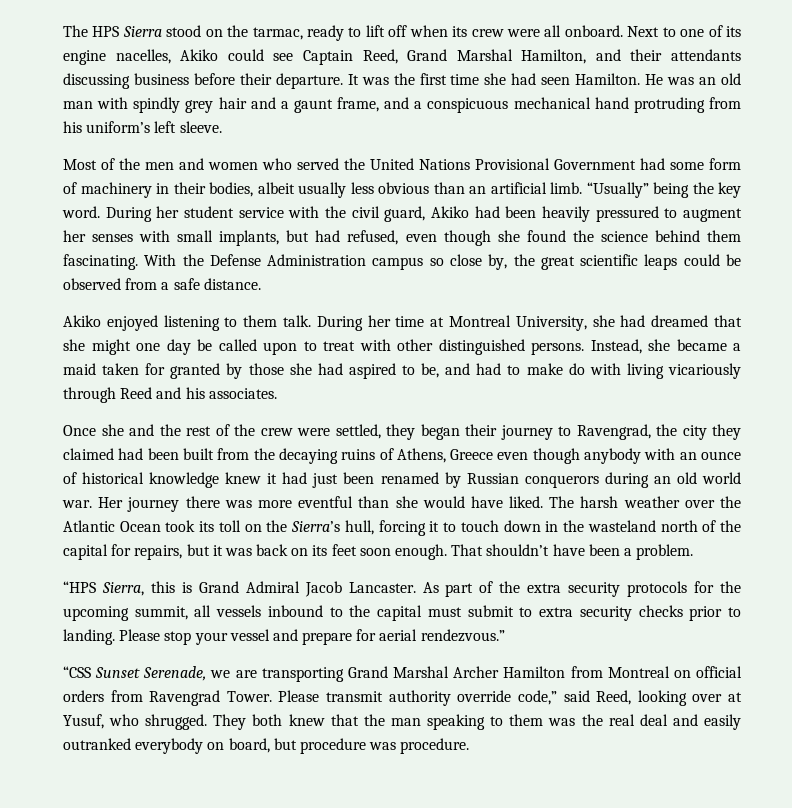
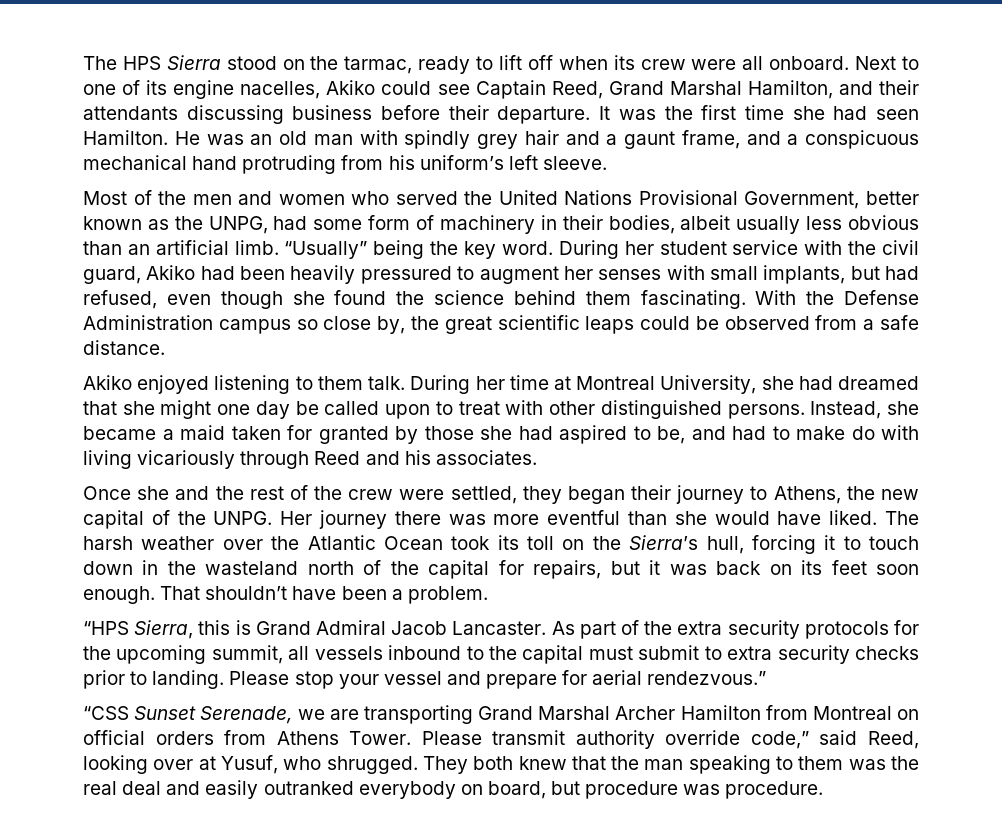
- Most of the men and women who served the United Nations Provisional Government had some form of machinery in their bodies, albeit usually less obvious than an artificial limb.
+ Most of the men and women who served the United Nations Provisional Government, better known as the UNPG, had some form of machinery in their bodies, albeit usually less obvious than an artificial limb.
- Once she and the rest of the crew were settled, they began their journey to Ravengrad, the city they claimed had been built from the decaying ruins of Athens, Greece even though anybody with an ounce of historical knowledge knew it had just been renamed by Russian conquerors during an old world war.
+ Once she and the rest of the crew were settled, they began their journey to Athens, the new capital of the UNPG.
- “CSS Sunset Serenade, we are transporting Grand Marshal Archer Hamilton from Montreal on official orders from Ravengrad Tower.
+ “CSS Sunset Serenade, we are transporting Grand Marshal Archer Hamilton from Montreal on official orders from Athens Tower.

